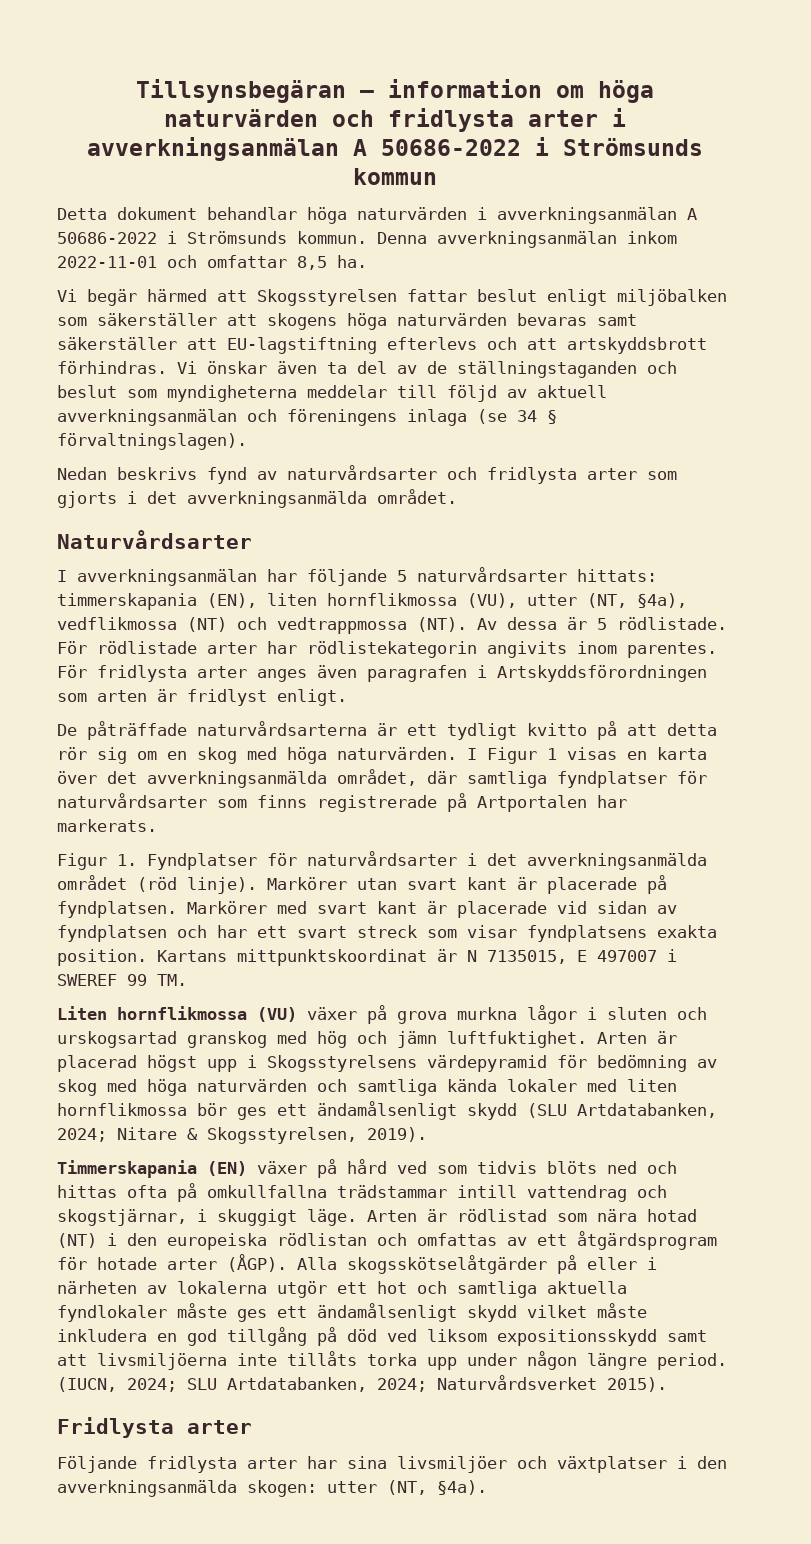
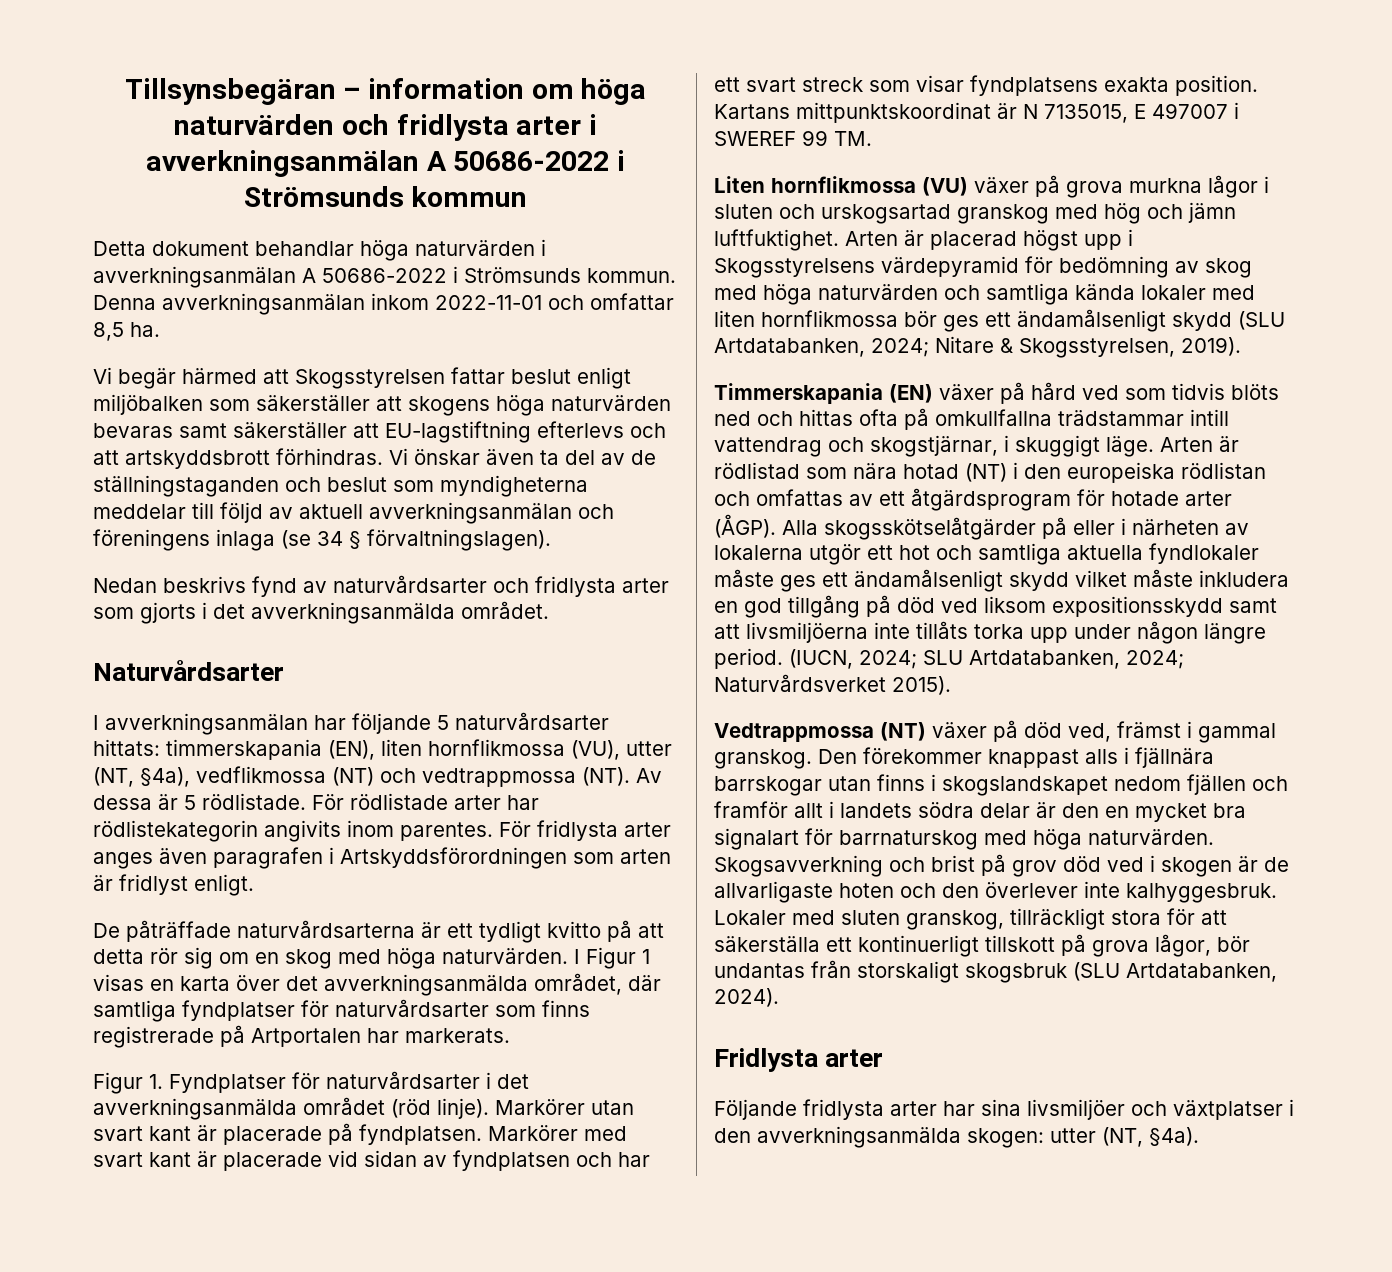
+ Vedtrappmossa (NT) växer på död ved, främst i gammal granskog. Den förekommer knappast alls i fjällnära barrskogar utan finns i skogslandskapet nedom fjällen och framför allt i landets södra delar är den en mycket bra signalart för barrnaturskog med höga naturvärden. Skogsavverkning och brist på grov död ved i skogen är de allvarligaste hoten och den överlever inte kalhyggesbruk. Lokaler med sluten granskog, tillräckligt stora för att säkerställa ett kontinuerligt tillskott på grova lågor, bör undantas från storskaligt skogsbruk (SLU Artdatabanken, 2024).

